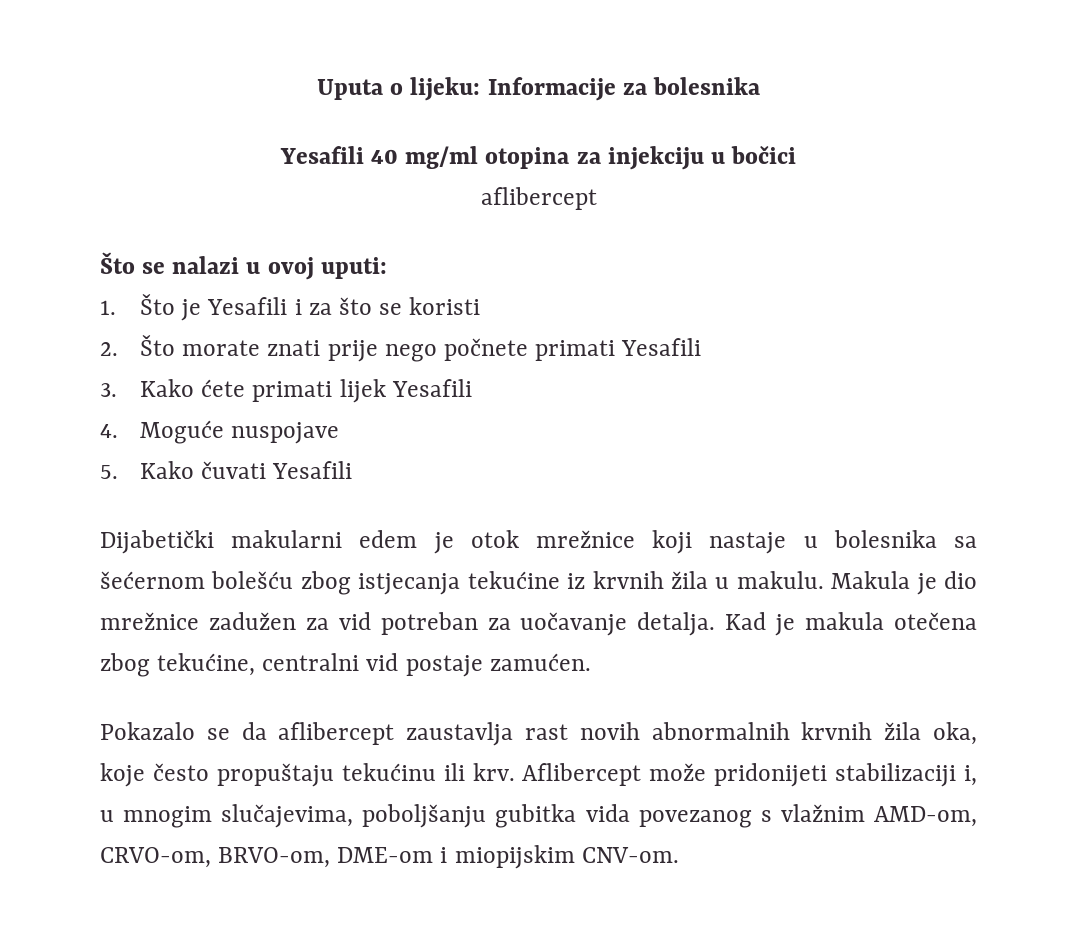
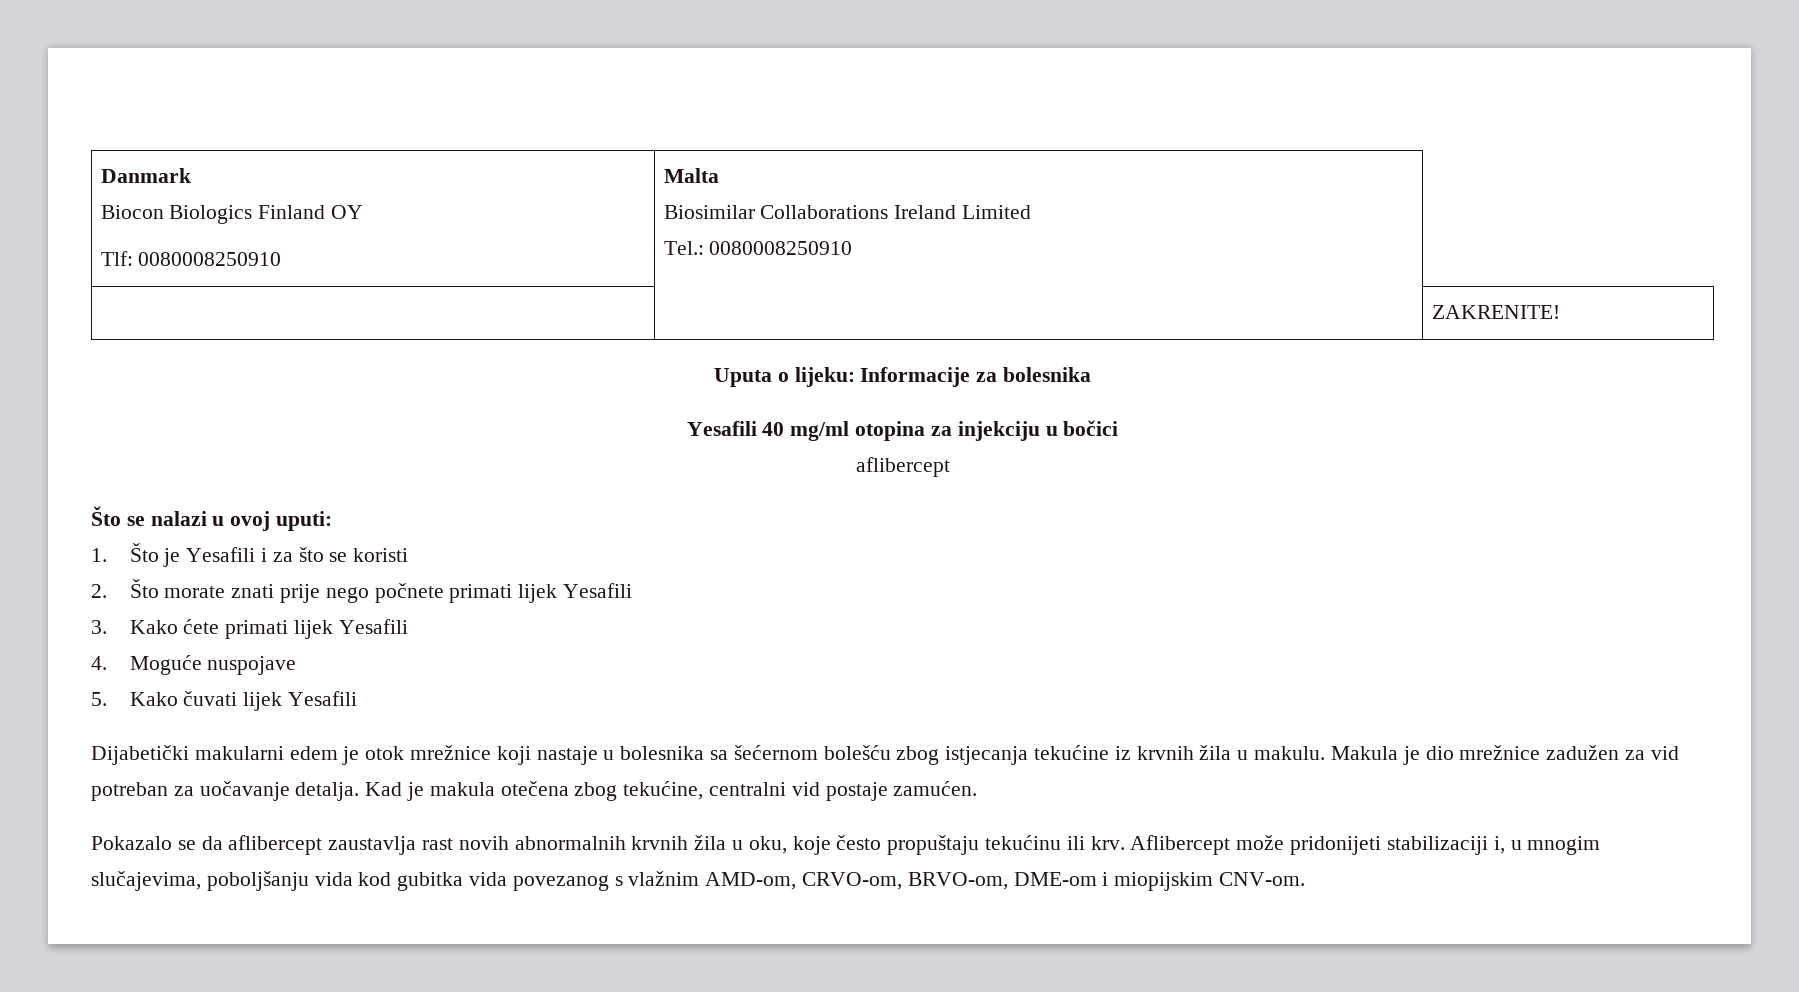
+ Danmark
+ Biocon Biologics Finland OY
+ Tlf: 0080008250910 | Malta
+ Biosimilar Collaborations Ireland Limited
+ Tel.: 0080008250910
+ | | ZAKRENITE!
- 2. Što morate znati prije nego počnete primati Yesafili
+ 2. Što morate znati prije nego počnete primati lijek Yesafili
- 5. Kako čuvati Yesafili
+ 5. Kako čuvati lijek Yesafili
- Pokazalo se da aflibercept zaustavlja rast novih abnormalnih krvnih žila oka, koje često propuštaju tekućinu ili krv.
+ Pokazalo se da aflibercept zaustavlja rast novih abnormalnih krvnih žila u oku, koje često propuštaju tekućinu ili krv.
- Aflibercept može pridonijeti stabilizaciji i, u mnogim slučajevima, poboljšanju gubitka vida povezanog s vlažnim AMD-om, CRVO-om, BRVO-om, DME-om i miopijskim CNV-om.
+ Aflibercept može pridonijeti stabilizaciji i, u mnogim slučajevima, poboljšanju vida kod gubitka vida povezanog s vlažnim AMD-om, CRVO-om, BRVO-om, DME-om i miopijskim CNV-om.

